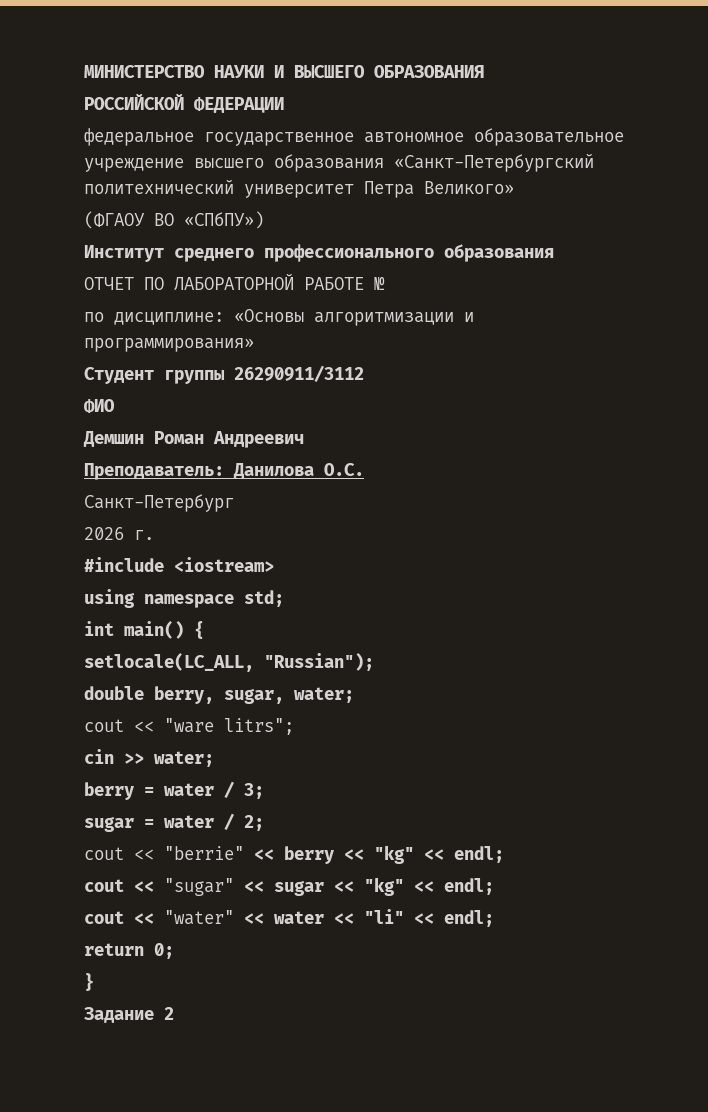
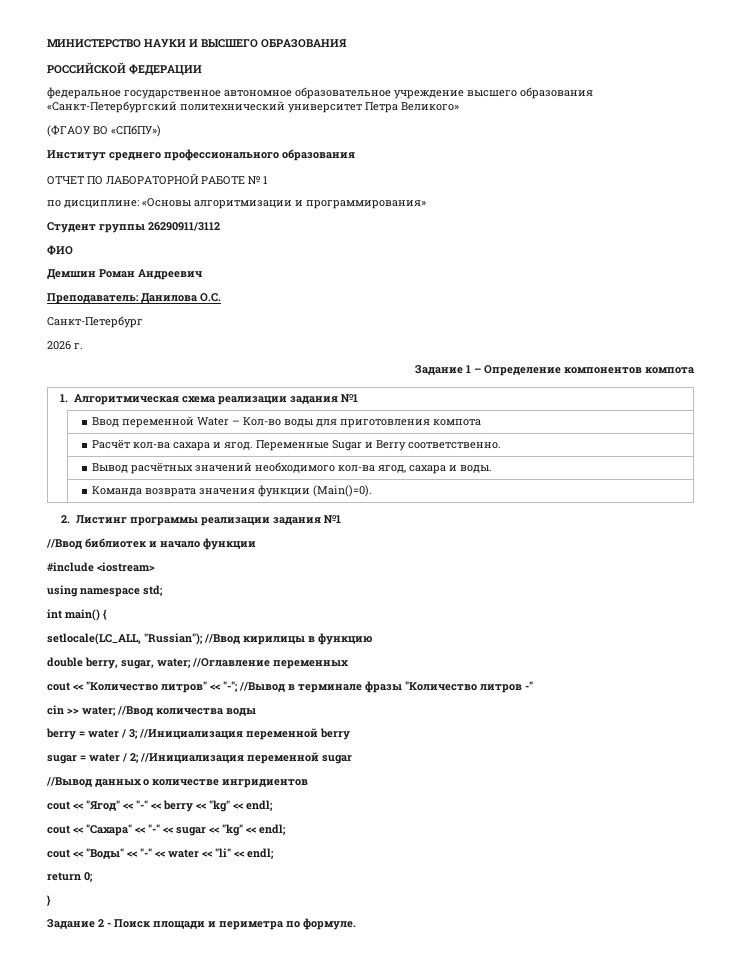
- ОТЧЕТ ПО ЛАБОРАТОРНОЙ РАБОТЕ №
+ ОТЧЕТ ПО ЛАБОРАТОРНОЙ РАБОТЕ № 1
+ Задание 1 – Определение компонентов компота
+ 1. Алгоритмическая схема реализации задания №1
+ | Ввод переменной Water – Кол-во воды для приготовления компота
+ | Расчёт кол-ва сахара и ягод. Переменные Sugar и Berry соответственно.
+ | Вывод расчётных значений необходимого кол-ва ягод, сахара и воды.
+ | Команда возврата значения функции (Main()=0).
+ 2. Листинг программы реализации задания №1
+ //Ввод библиотек и начало функции
- setlocale(LC_ALL, "Russian");
+ setlocale(LC_ALL, "Russian"); //Ввод кирилицы в функцию
- double berry, sugar, water;
- cout << "ware litrs";
+ double berry, sugar, water; //Оглавление переменных
+ cout << "Количество литров" << "-"; //Вывод в терминале фразы "Количество литров -"
- cin >> water;
+ cin >> water; //Ввод количества воды
- berry = water / 3;
+ berry = water / 3; //Инициализация переменной berry
- sugar = water / 2;
- cout << "berrie" << berry << "kg" << endl;
+ sugar = water / 2; //Инициализация переменной sugar
+ //Вывод данных о количестве ингридиентов
+ cout << "Ягод" << "-" << berry << "kg" << endl;
- cout << "sugar" << sugar << "kg" << endl;
+ cout << "Сахара" << "-" << sugar << "kg" << endl;
- cout << "water" << water << "li" << endl;
+ cout << "Воды" << "-" << water << "li" << endl;
- Задание 2
+ Задание 2 - Поиск площади и периметра по формуле.

